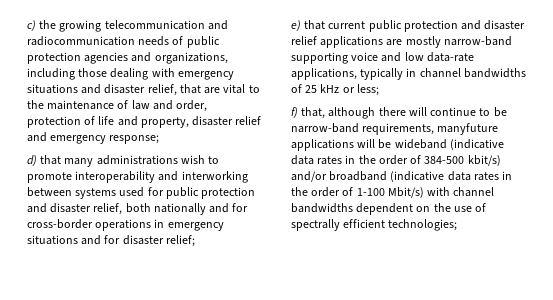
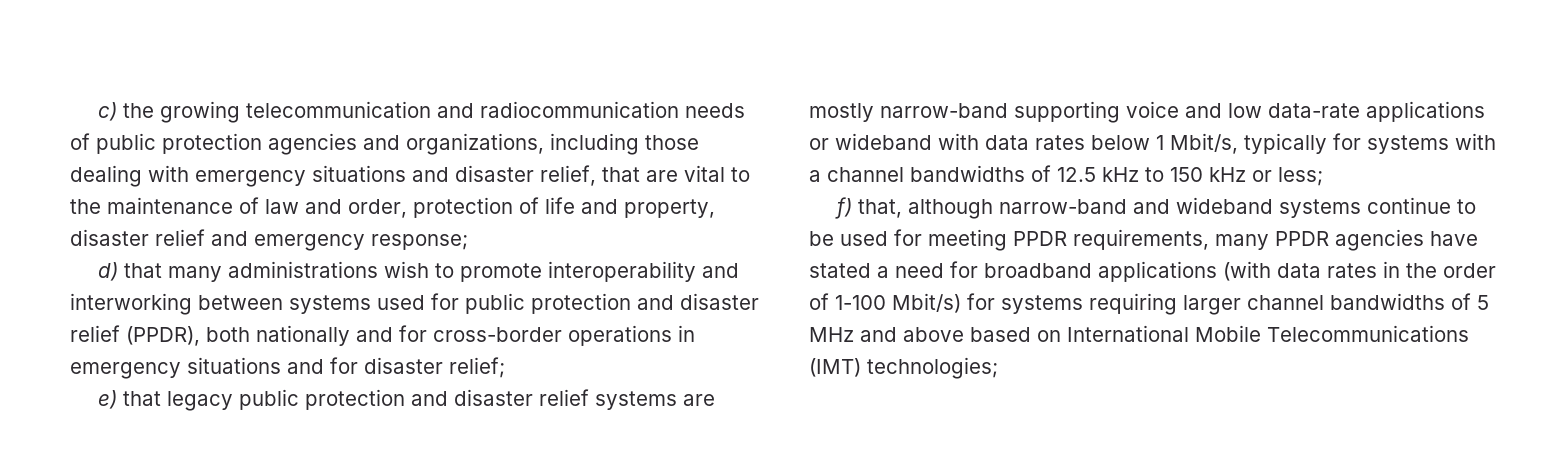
- d) that many administrations wish to promote interoperability and interworking between systems used for public protection and disaster relief, both nationally and for cross-border operations in emergency situations and for disaster relief;
+ d) that many administrations wish to promote interoperability and interworking between systems used for public protection and disaster relief (PPDR), both nationally and for cross-border operations in emergency situations and for disaster relief;
- e) that current public protection and disaster relief applications are mostly narrow-band supporting voice and low data-rate applications, typically in channel bandwidths of 25 kHz or less;
+ e) that legacy public protection and disaster relief systems are mostly narrow-band supporting voice and low data-rate applications or wideband with data rates below 1 Mbit/s, typically for systems with a channel bandwidths of 12.5 kHz to 150 kHz or less;
- f) that, although there will continue to be narrow-band requirements, manyfuture applications will be wideband (indicative data rates in the order of 384-500 kbit/s) and/or broadband (indicative data rates in the order of 1-100 Mbit/s) with channel bandwidths dependent on the use of spectrally efficient technologies;
+ f) that, although narrow-band and wideband systems continue to be used for meeting PPDR requirements, many PPDR agencies have stated a need for broadband applications (with data rates in the order of 1-100 Mbit/s) for systems requiring larger channel bandwidths of 5 MHz and above based on International Mobile Telecommunications (IMT) technologies;

